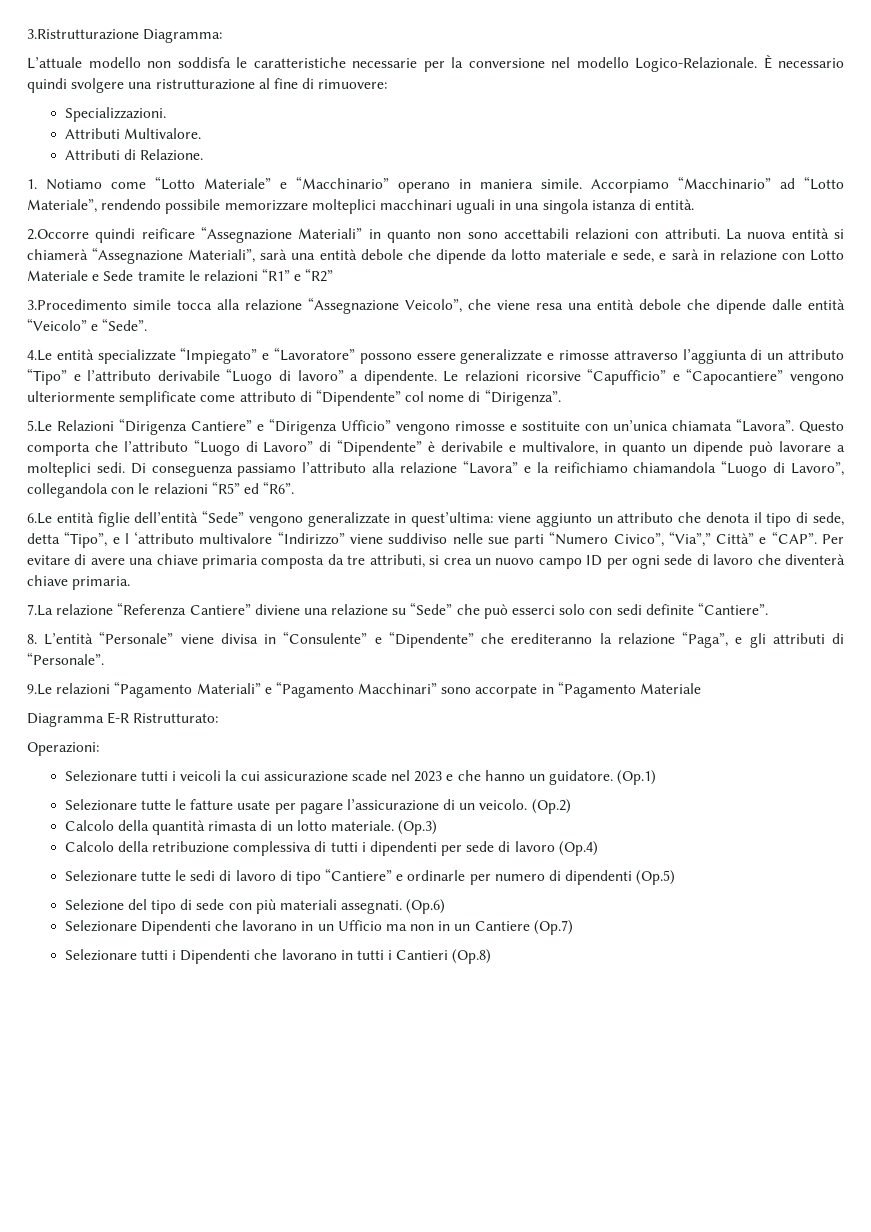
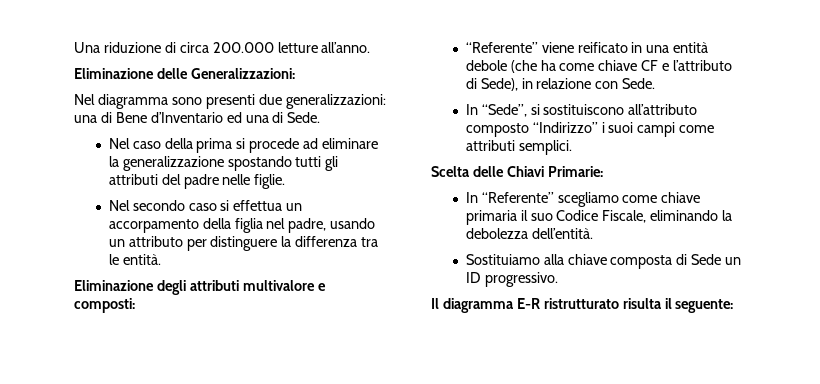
- 3.Ristrutturazione Diagramma:
- L’attuale modello non soddisfa le caratteristiche necessarie per la conversione nel modello Logico-Relazionale. È necessario quindi svolgere una ristrutturazione al fine di rimuovere:
- Specializzazioni.
- Attributi Multivalore.
- Attributi di Relazione.
- 1. Notiamo come “Lotto Materiale” e “Macchinario” operano in maniera simile. Accorpiamo “Macchinario” ad “Lotto Materiale”, rendendo possibile memorizzare molteplici macchinari uguali in una singola istanza di entità.
- 2.Occorre quindi reificare “Assegnazione Materiali” in quanto non sono accettabili relazioni con attributi. La nuova entità si chiamerà “Assegnazione Materiali”, sarà una entità debole che dipende da lotto materiale e sede, e sarà in relazione con Lotto Materiale e Sede tramite le relazioni “R1” e “R2”
- 3.Procedimento simile tocca alla relazione “Assegnazione Veicolo”, che viene resa una entità debole che dipende dalle entità “Veicolo” e “Sede”.
- 4.Le entità specializzate “Impiegato” e “Lavoratore” possono essere generalizzate e rimosse attraverso l’aggiunta di un attributo “Tipo” e l’attributo derivabile “Luogo di lavoro” a dipendente. Le relazioni ricorsive “Capufficio” e “Capocantiere” vengono ulteriormente semplificate come attributo di “Dipendente” col nome di “Dirigenza”.
- 5.Le Relazioni “Dirigenza Cantiere” e “Dirigenza Ufficio” vengono rimosse e sostituite con un’unica chiamata “Lavora”. Questo comporta che l’attributo “Luogo di Lavoro” di “Dipendente” è derivabile e multivalore, in quanto un dipende può lavorare a molteplici sedi. Di conseguenza passiamo l’attributo alla relazione “Lavora” e la reifichiamo chiamandola “Luogo di Lavoro”, collegandola con le relazioni “R5” ed “R6”.
- 6.Le entità figlie dell’entità “Sede” vengono generalizzate in quest’ultima: viene aggiunto un attributo che denota il tipo di sede, detta “Tipo”, e l ‘attributo multivalore “Indirizzo” viene suddiviso nelle sue parti “Numero Civico”, “Via”,” Città” e “CAP”. Per evitare di avere una chiave primaria composta da tre attributi, si crea un nuovo campo ID per ogni sede di lavoro che diventerà chiave primaria.
- 7.La relazione “Referenza Cantiere” diviene una relazione su “Sede” che può esserci solo con sedi definite “Cantiere”.
- 8. L’entità “Personale” viene divisa in “Consulente” e “Dipendente” che erediteranno la relazione “Paga”, e gli attributi di “Personale”.
- 9.Le relazioni “Pagamento Materiali” e “Pagamento Macchinari” sono accorpate in “Pagamento Materiale
- Diagramma E-R Ristrutturato:
- Operazioni:
- Selezionare tutti i veicoli la cui assicurazione scade nel 2023 e che hanno un guidatore. (Op.1)
- Selezionare tutte le fatture usate per pagare l’assicurazione di un veicolo. (Op.2)
- Calcolo della quantità rimasta di un lotto materiale. (Op.3)
- Calcolo della retribuzione complessiva di tutti i dipendenti per sede di lavoro (Op.4)
- Selezionare tutte le sedi di lavoro di tipo “Cantiere” e ordinarle per numero di dipendenti (Op.5)
- Selezione del tipo di sede con più materiali assegnati. (Op.6)
- Selezionare Dipendenti che lavorano in un Ufficio ma non in un Cantiere (Op.7)
- Selezionare tutti i Dipendenti che lavorano in tutti i Cantieri (Op.8)
+ Una riduzione di circa 200.000 letture all’anno.
+ Eliminazione delle Generalizzazioni:
+ Nel diagramma sono presenti due generalizzazioni: una di Bene d’Inventario ed una di Sede.
+ Nel caso della prima si procede ad eliminare la generalizzazione spostando tutti gli attributi del padre nelle figlie.
+ Nel secondo caso si effettua un accorpamento della figlia nel padre, usando un attributo per distinguere la differenza tra le entità.
+ Eliminazione degli attributi multivalore e composti:
+ “Referente” viene reificato in una entità debole (che ha come chiave CF e l’attributo di Sede), in relazione con Sede.
+ In “Sede”, si sostituiscono all’attributo composto “Indirizzo” i suoi campi come attributi semplici.
+ Scelta delle Chiavi Primarie:
+ In “Referente” scegliamo come chiave primaria il suo Codice Fiscale, eliminando la debolezza dell’entità.
+ Sostituiamo alla chiave composta di Sede un ID progressivo.
+ Il diagramma E-R ristrutturato risulta il seguente:

